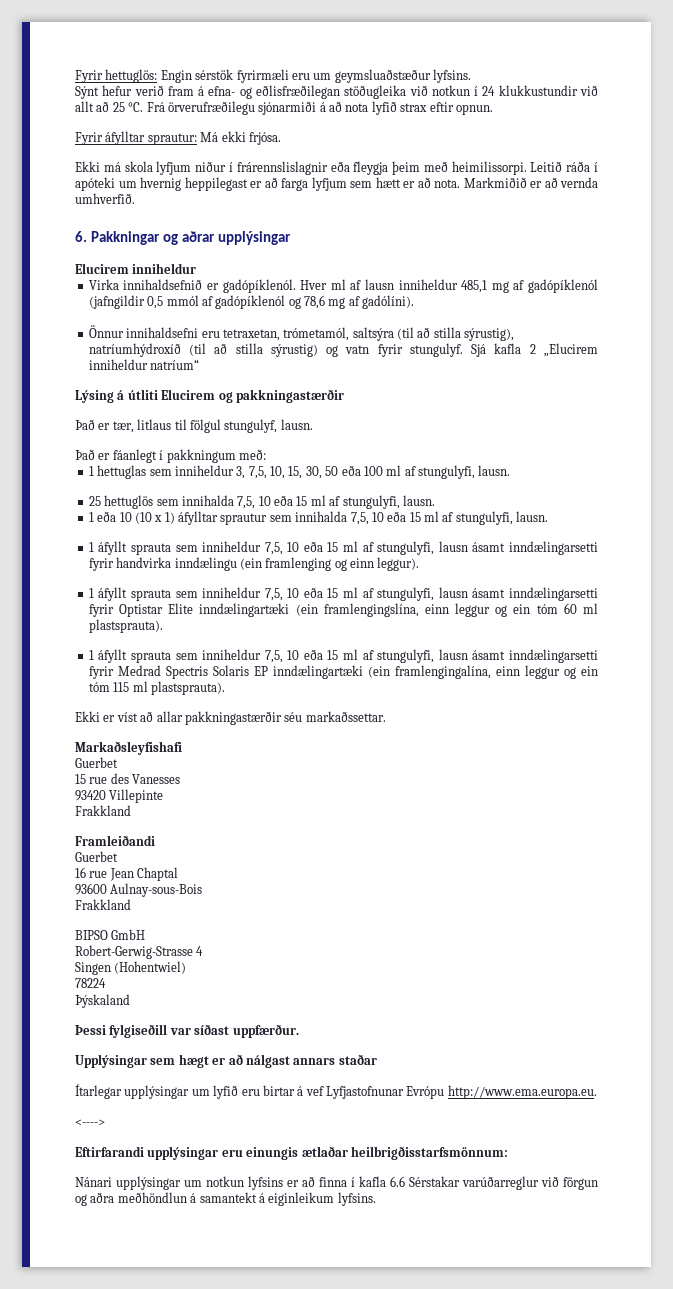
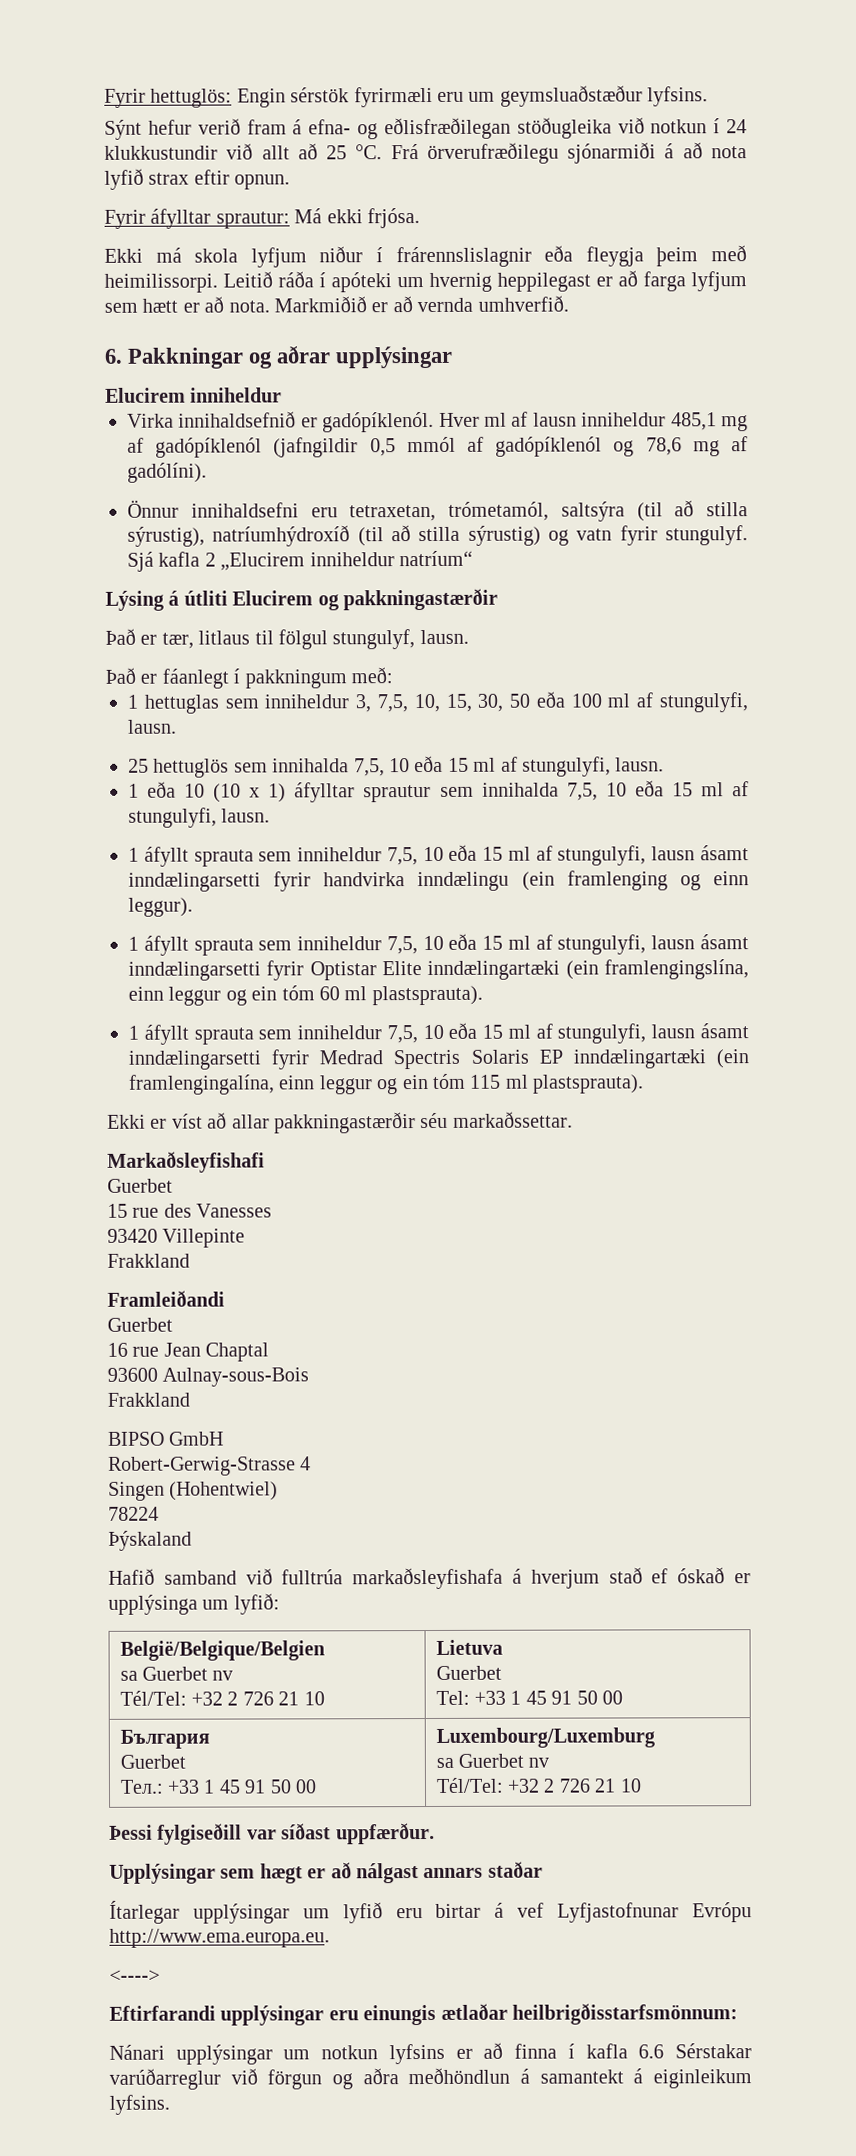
+ Hafið samband við fulltrúa markaðsleyfishafa á hverjum stað ef óskað er upplýsinga um lyfið:
+ België/Belgique/Belgien
+ sa Guerbet nv
+ Tél/Tel: +32 2 726 21 10 | Lietuva
+ Guerbet
+ Tel: +33 1 45 91 50 00
+ България
+ Guerbet
+ Teл.: +33 1 45 91 50 00 | Luxembourg/Luxemburg
+ sa Guerbet nv
+ Tél/Tel: +32 2 726 21 10

